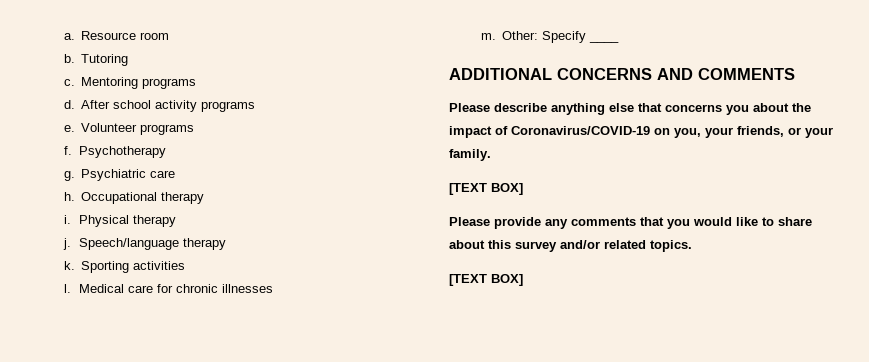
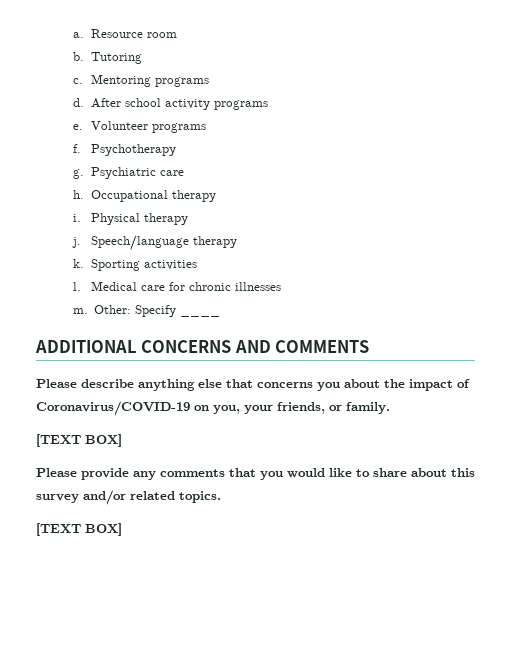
- Please describe anything else that concerns you about the impact of Coronavirus/COVID-19 on you, your friends, or your family.
+ Please describe anything else that concerns you about the impact of Coronavirus/COVID-19 on you, your friends, or family.

